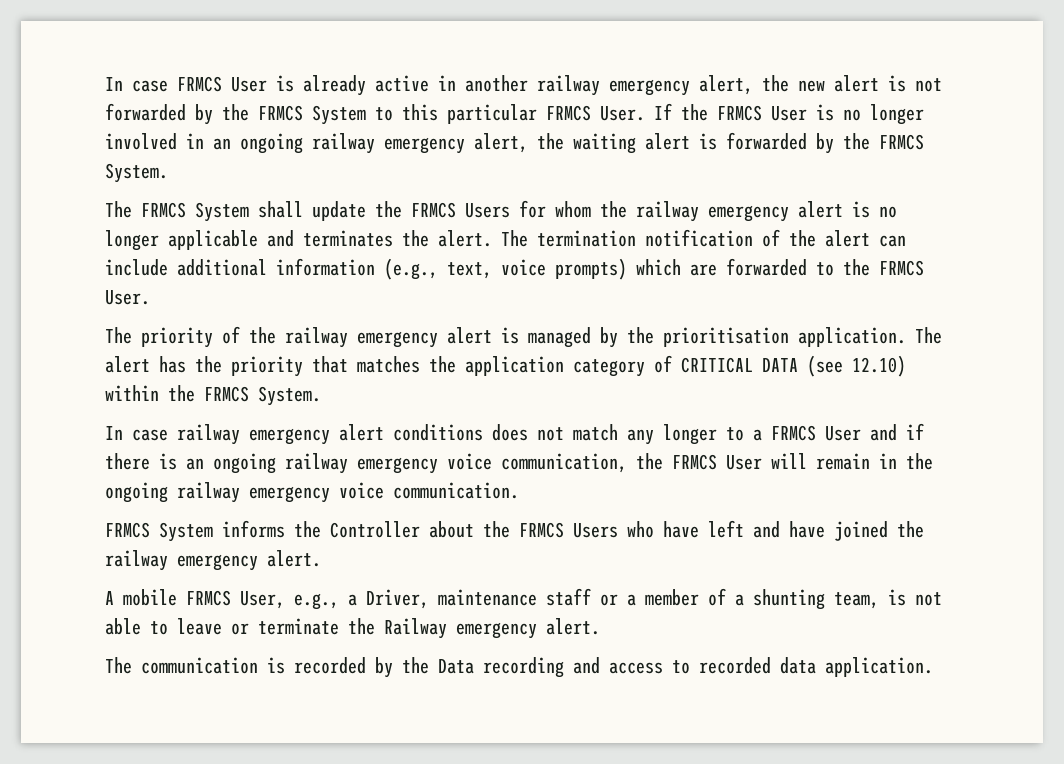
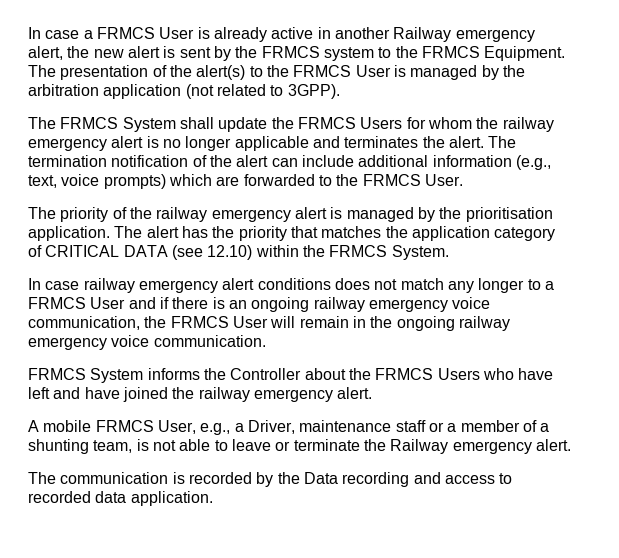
- In case FRMCS User is already active in another railway emergency alert, the new alert is not forwarded by the FRMCS System to this particular FRMCS User. If the FRMCS User is no longer involved in an ongoing railway emergency alert, the waiting alert is forwarded by the FRMCS System.
+ In case a FRMCS User is already active in another Railway emergency alert, the new alert is sent by the FRMCS system to the FRMCS Equipment. The presentation of the alert(s) to the FRMCS User is managed by the arbitration application (not related to 3GPP).

